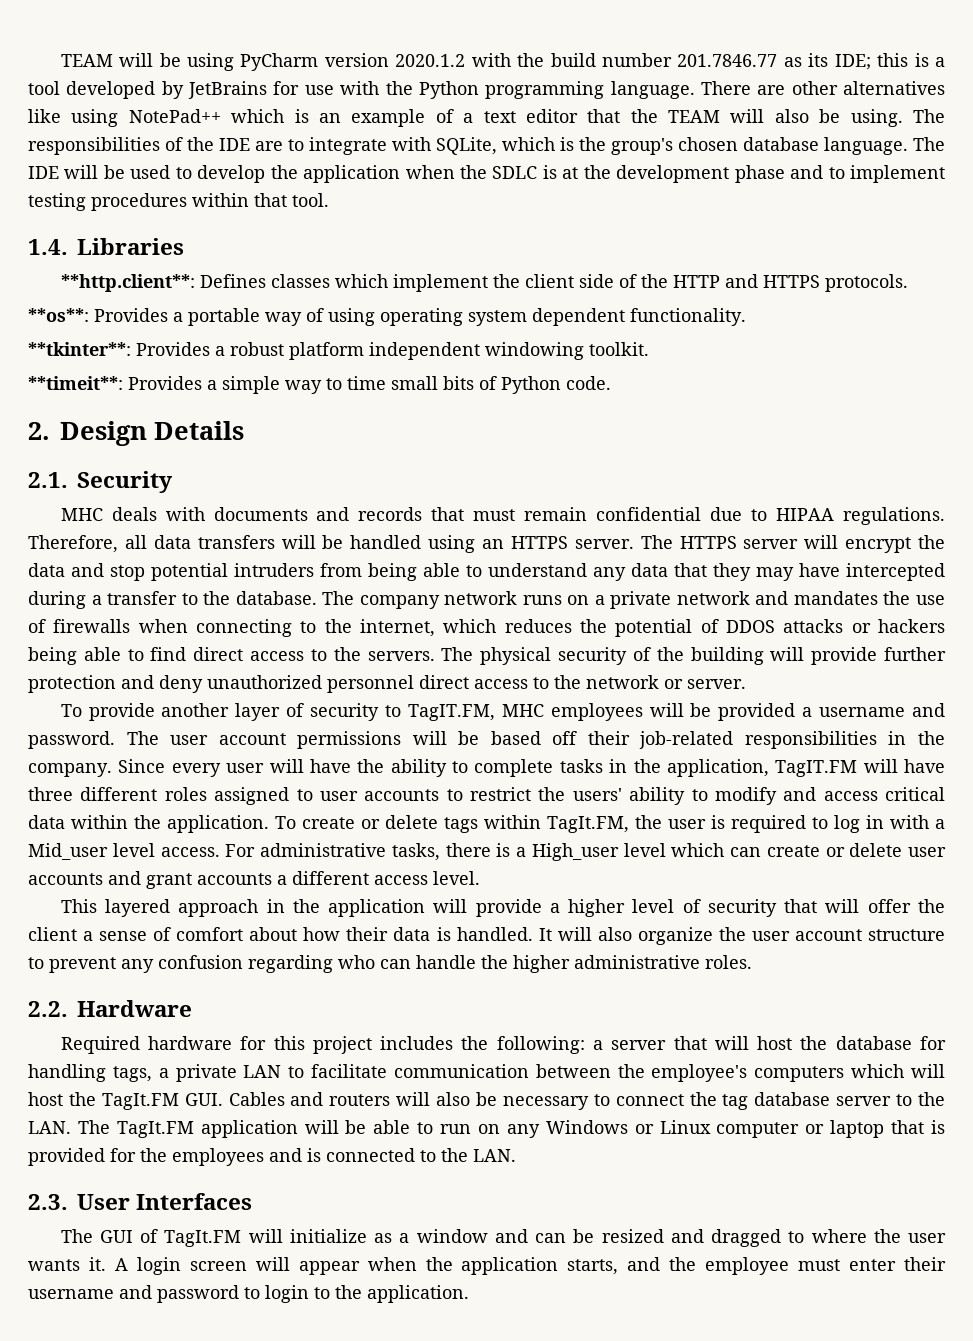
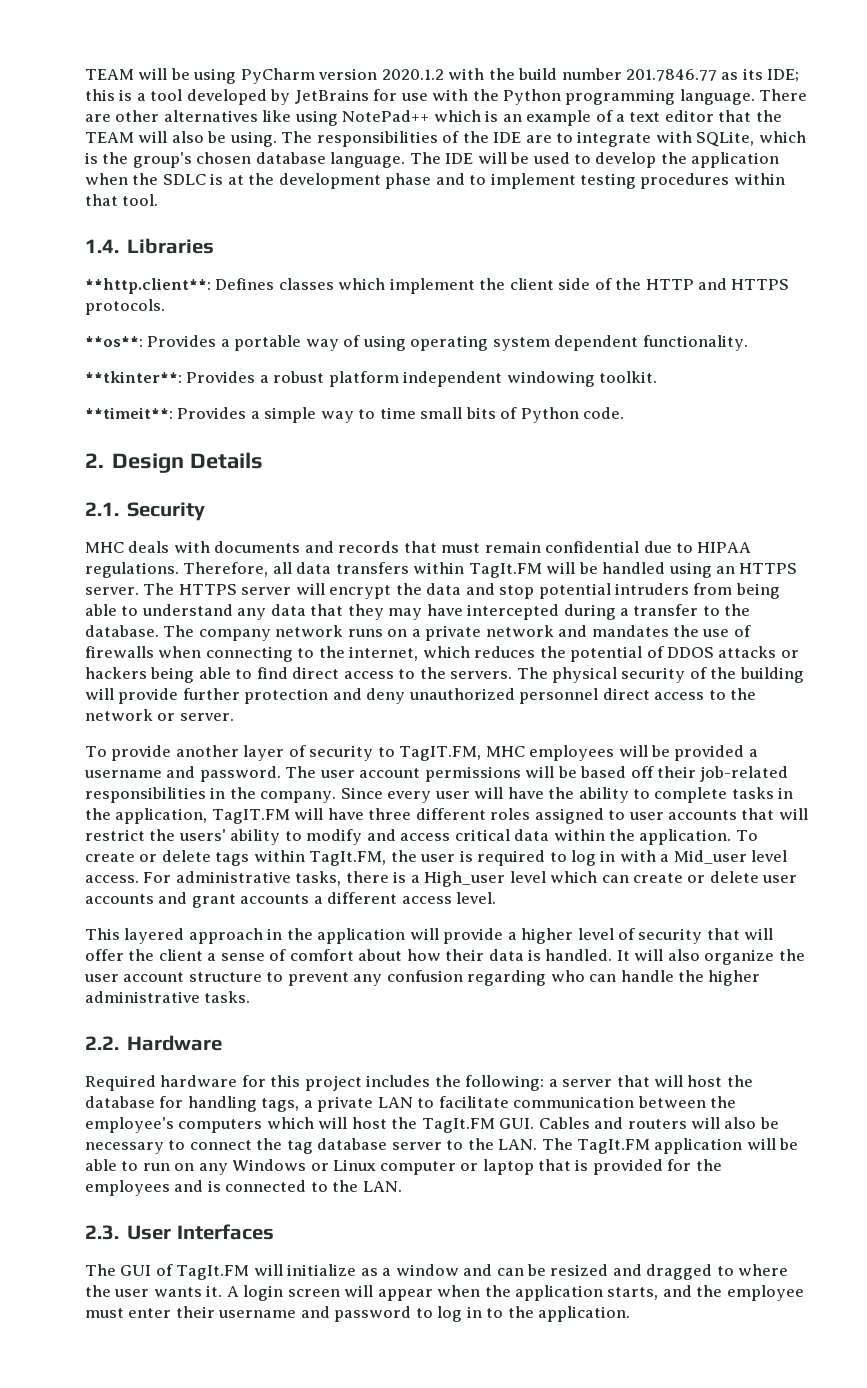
- Therefore, all data transfers will be handled using an HTTPS server.
+ Therefore, all data transfers within TagIt.FM will be handled using an HTTPS server.
- Since every user will have the ability to complete tasks in the application, TagIT.FM will have three different roles assigned to user accounts to restrict the users' ability to modify and access critical data within the application.
+ Since every user will have the ability to complete tasks in the application, TagIT.FM will have three different roles assigned to user accounts that will restrict the users' ability to modify and access critical data within the application.
- It will also organize the user account structure to prevent any confusion regarding who can handle the higher administrative roles.
+ It will also organize the user account structure to prevent any confusion regarding who can handle the higher administrative tasks.
- A login screen will appear when the application starts, and the employee must enter their username and password to login to the application.
+ A login screen will appear when the application starts, and the employee must enter their username and password to log in to the application.

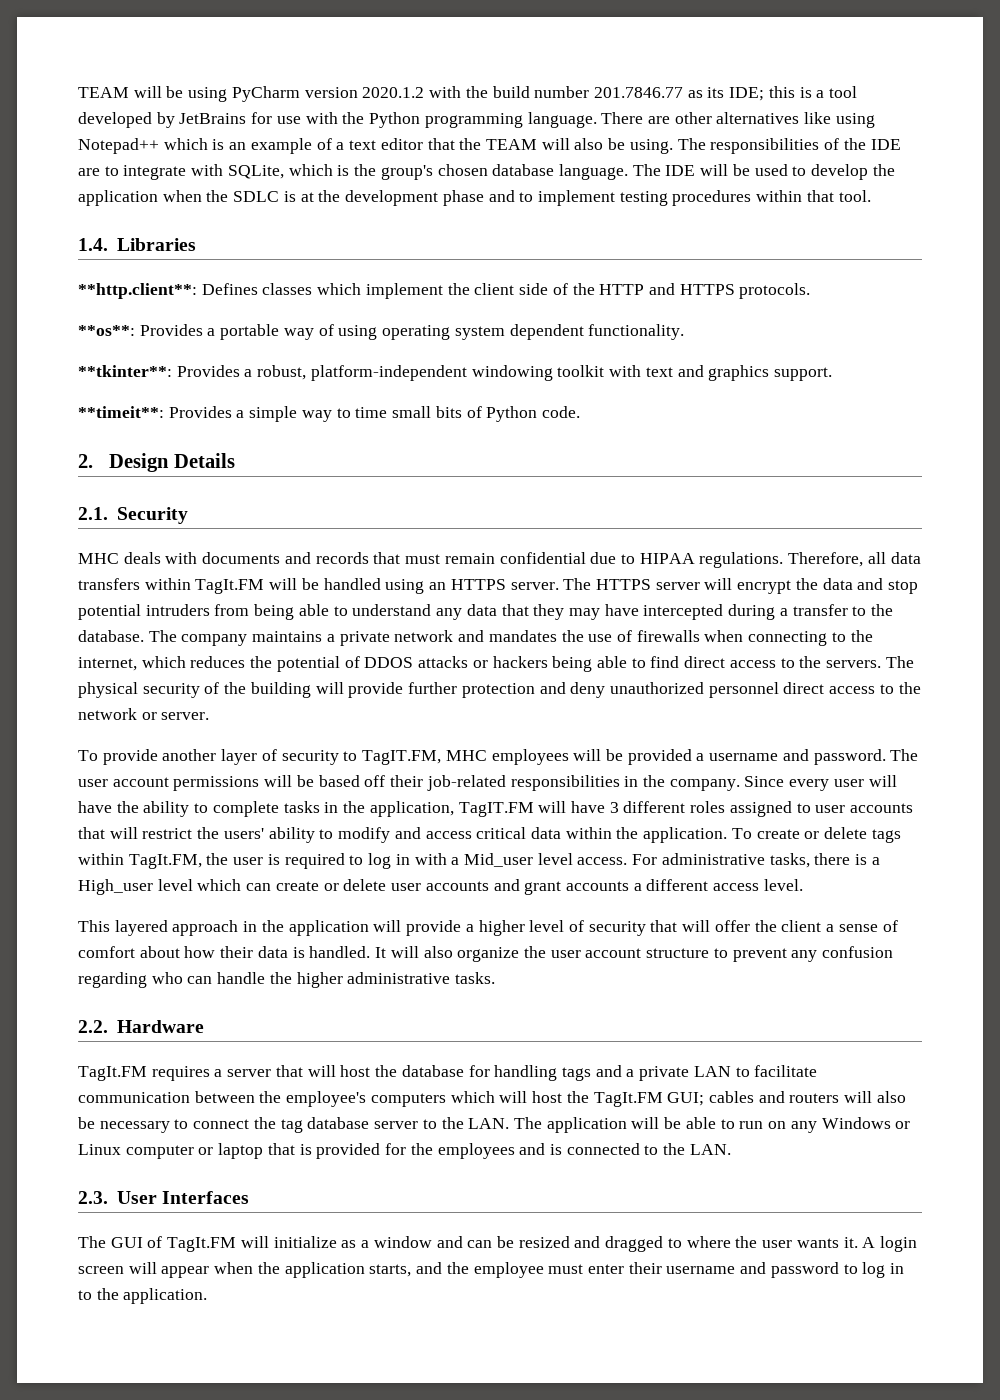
- There are other alternatives like using NotePad++ which is an example of a text editor that the TEAM will also be using.
+ There are other alternatives like using Notepad++ which is an example of a text editor that the TEAM will also be using.
- **tkinter**: Provides a robust platform independent windowing toolkit.
+ **tkinter**: Provides a robust, platform-independent windowing toolkit with text and graphics support.
- The company network runs on a private network and mandates the use of firewalls when connecting to the internet, which reduces the potential of DDOS attacks or hackers being able to find direct access to the servers.
+ The company maintains a private network and mandates the use of firewalls when connecting to the internet, which reduces the potential of DDOS attacks or hackers being able to find direct access to the servers.
- Since every user will have the ability to complete tasks in the application, TagIT.FM will have three different roles assigned to user accounts that will restrict the users' ability to modify and access critical data within the application.
+ Since every user will have the ability to complete tasks in the application, TagIT.FM will have 3 different roles assigned to user accounts that will restrict the users' ability to modify and access critical data within the application.
- Required hardware for this project includes the following: a server that will host the database for handling tags, a private LAN to facilitate communication between the employee's computers which will host the TagIt.FM GUI. Cables and routers will also be necessary to connect the tag database server to the LAN. The TagIt.FM application will be able to run on any Windows or Linux computer or laptop that is provided for the employees and is connected to the LAN.
+ TagIt.FM requires a server that will host the database for handling tags and a private LAN to facilitate communication between the employee's computers which will host the TagIt.FM GUI; cables and routers will also be necessary to connect the tag database server to the LAN. The application will be able to run on any Windows or Linux computer or laptop that is provided for the employees and is connected to the LAN.

